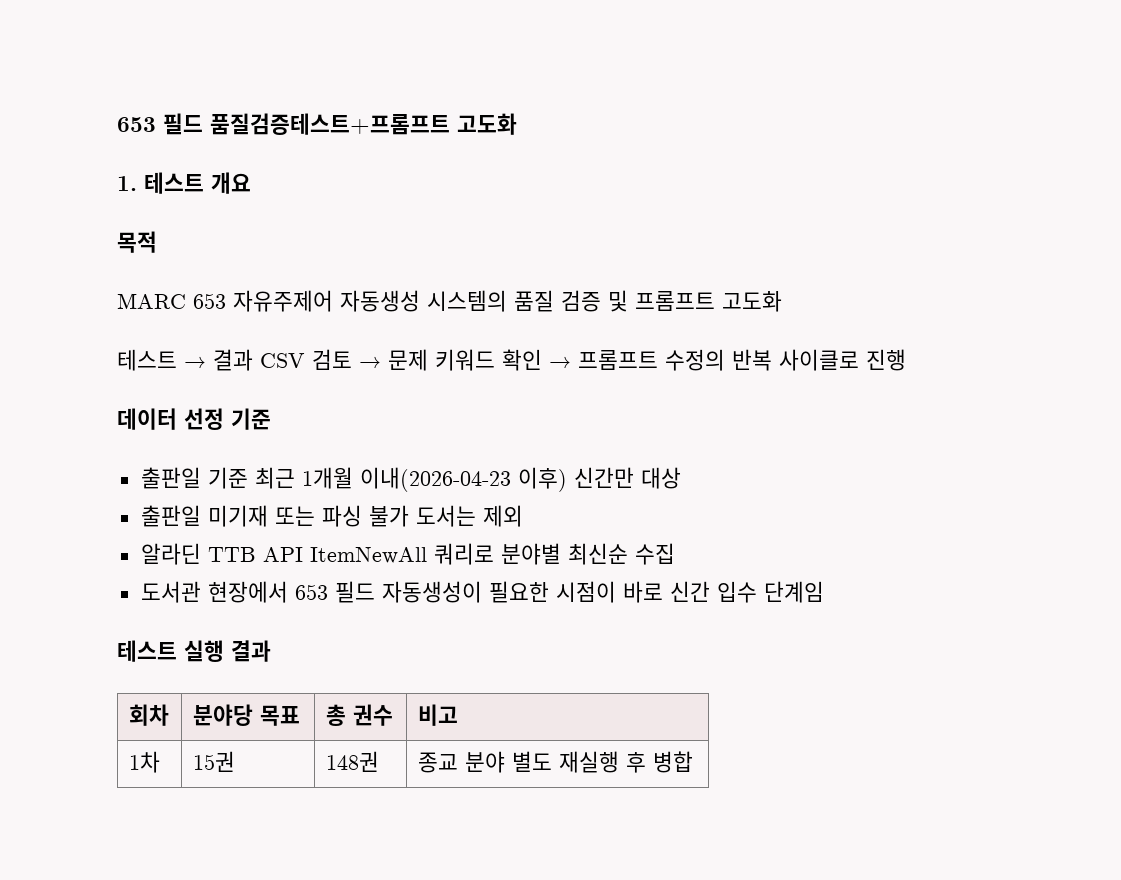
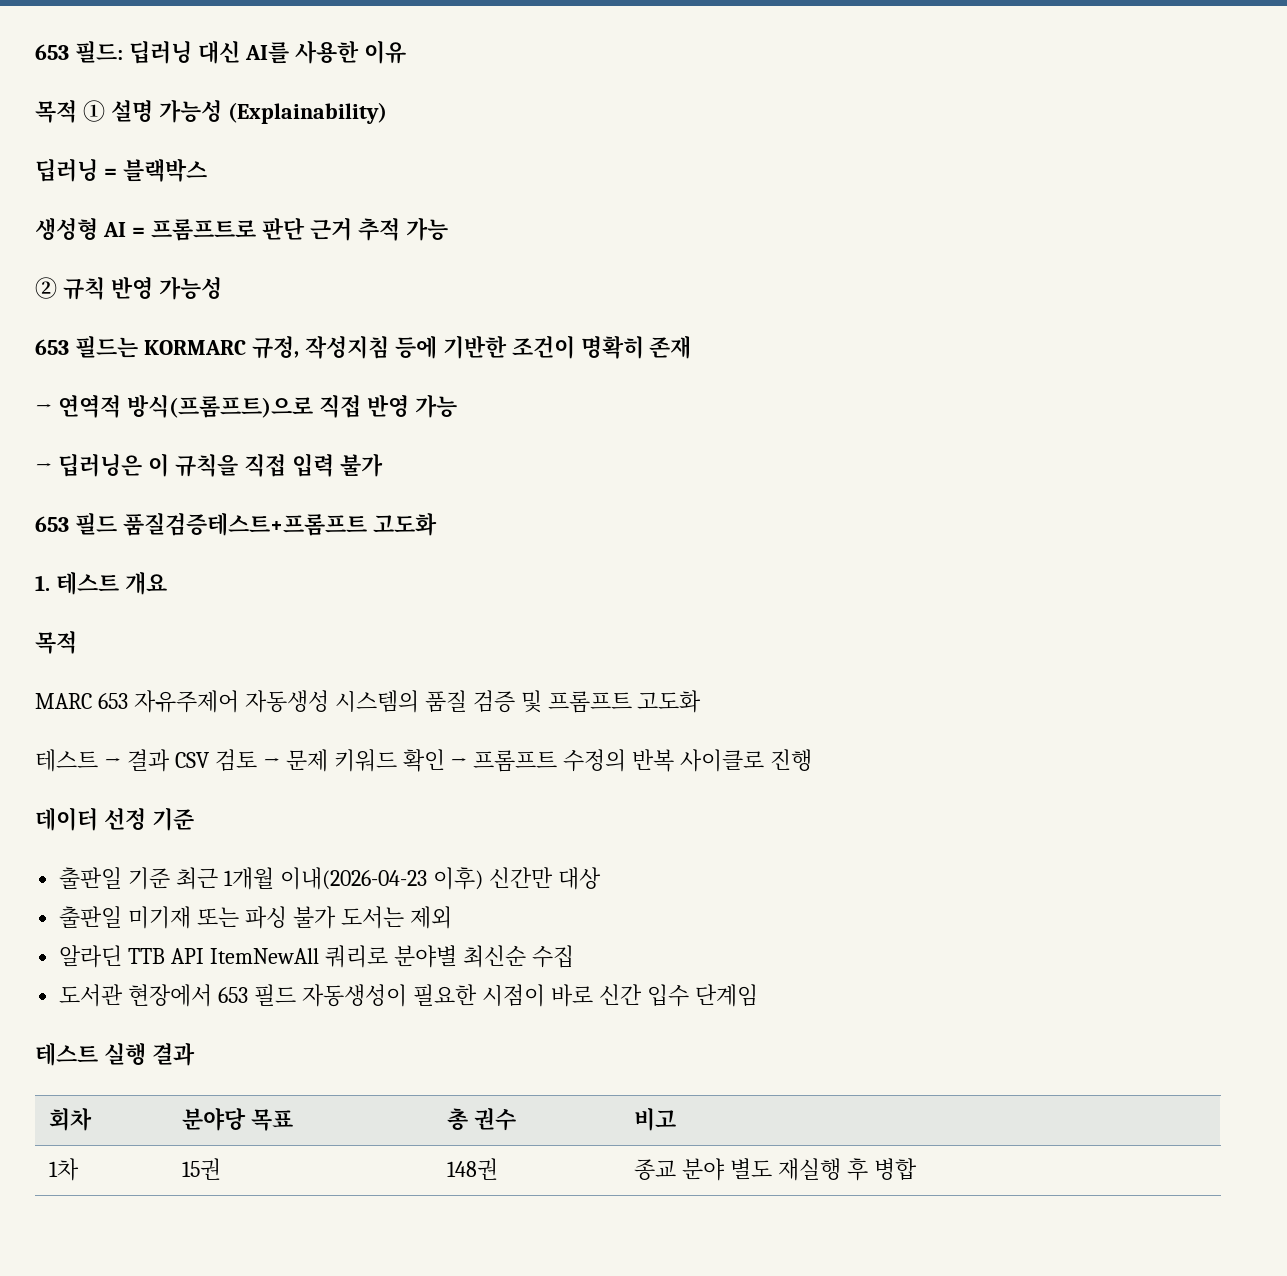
+ 653 필드: 딥러닝 대신 AI를 사용한 이유
+ 목적 ① 설명 가능성 (Explainability)
+ 딥러닝 = 블랙박스
+ 생성형 AI = 프롬프트로 판단 근거 추적 가능
+ ② 규칙 반영 가능성
+ 653 필드는 KORMARC 규정, 작성지침 등에 기반한 조건이 명확히 존재
+ → 연역적 방식(프롬프트)으로 직접 반영 가능
+ → 딥러닝은 이 규칙을 직접 입력 불가

